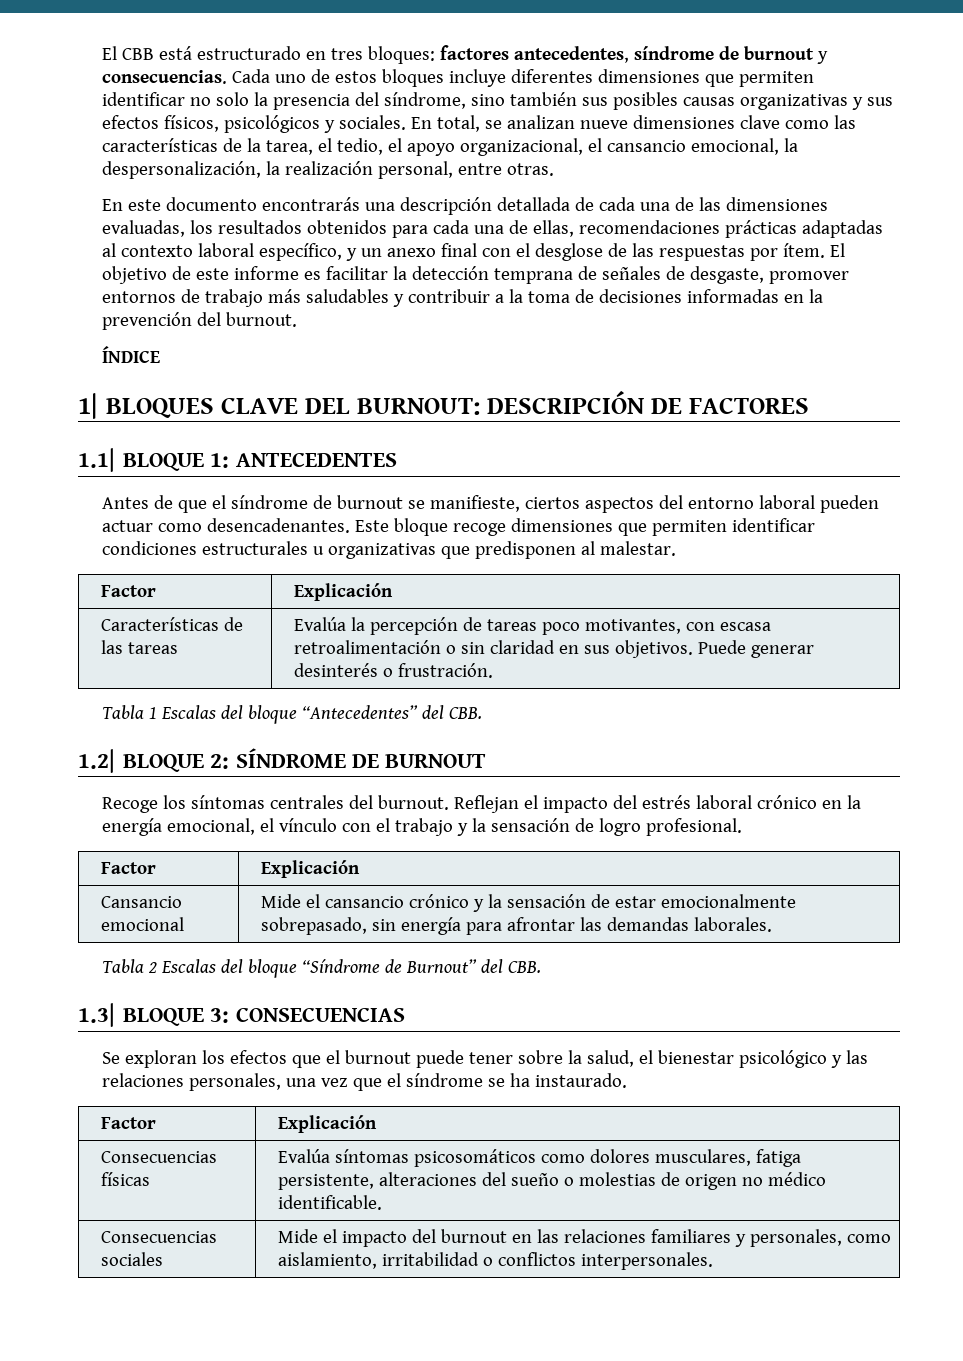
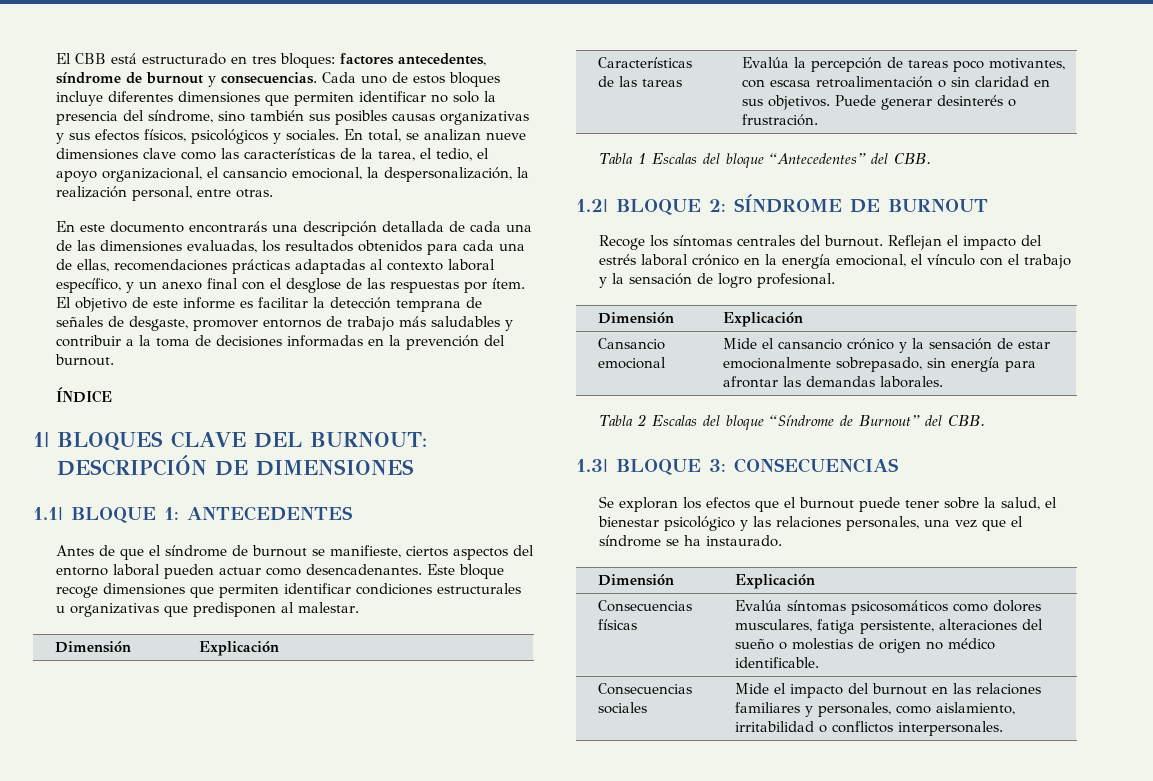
- 1| BLOQUES CLAVE DEL BURNOUT: DESCRIPCIÓN DE FACTORES
+ 1| BLOQUES CLAVE DEL BURNOUT: DESCRIPCIÓN DE DIMENSIONES
  Este bloque recoge dimensiones que permiten identificar condiciones estructurales u organizativas que predisponen al malestar.
- Factor | Explicación
+ Dimensión | Explicación
  Reflejan el impacto del estrés laboral crónico en la energía emocional, el vínculo con el trabajo y la sensación de logro profesional.
- Factor | Explicación
+ Dimensión | Explicación
  Se exploran los efectos que el burnout puede tener sobre la salud, el bienestar psicológico y las relaciones personales, una vez que el síndrome se ha instaurado.
- Factor | Explicación
+ Dimensión | Explicación

